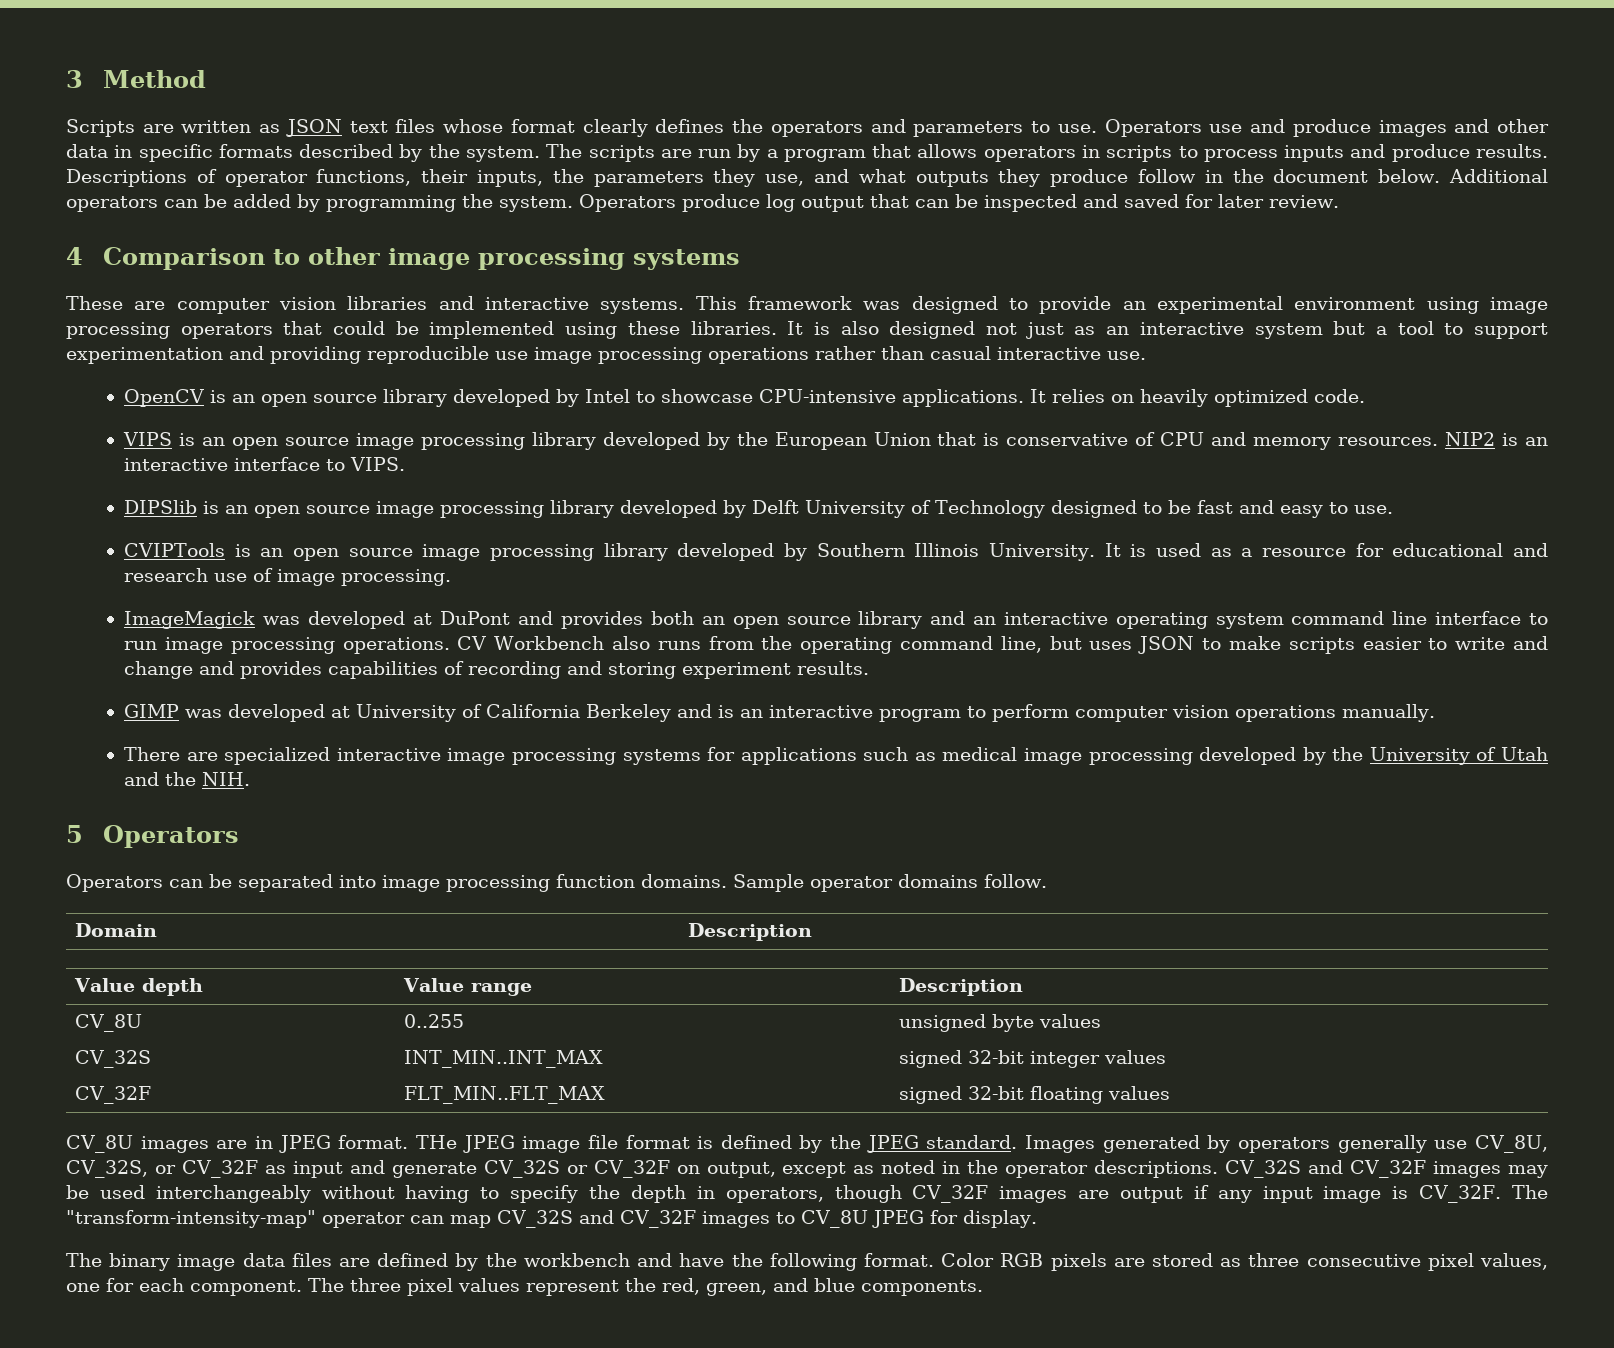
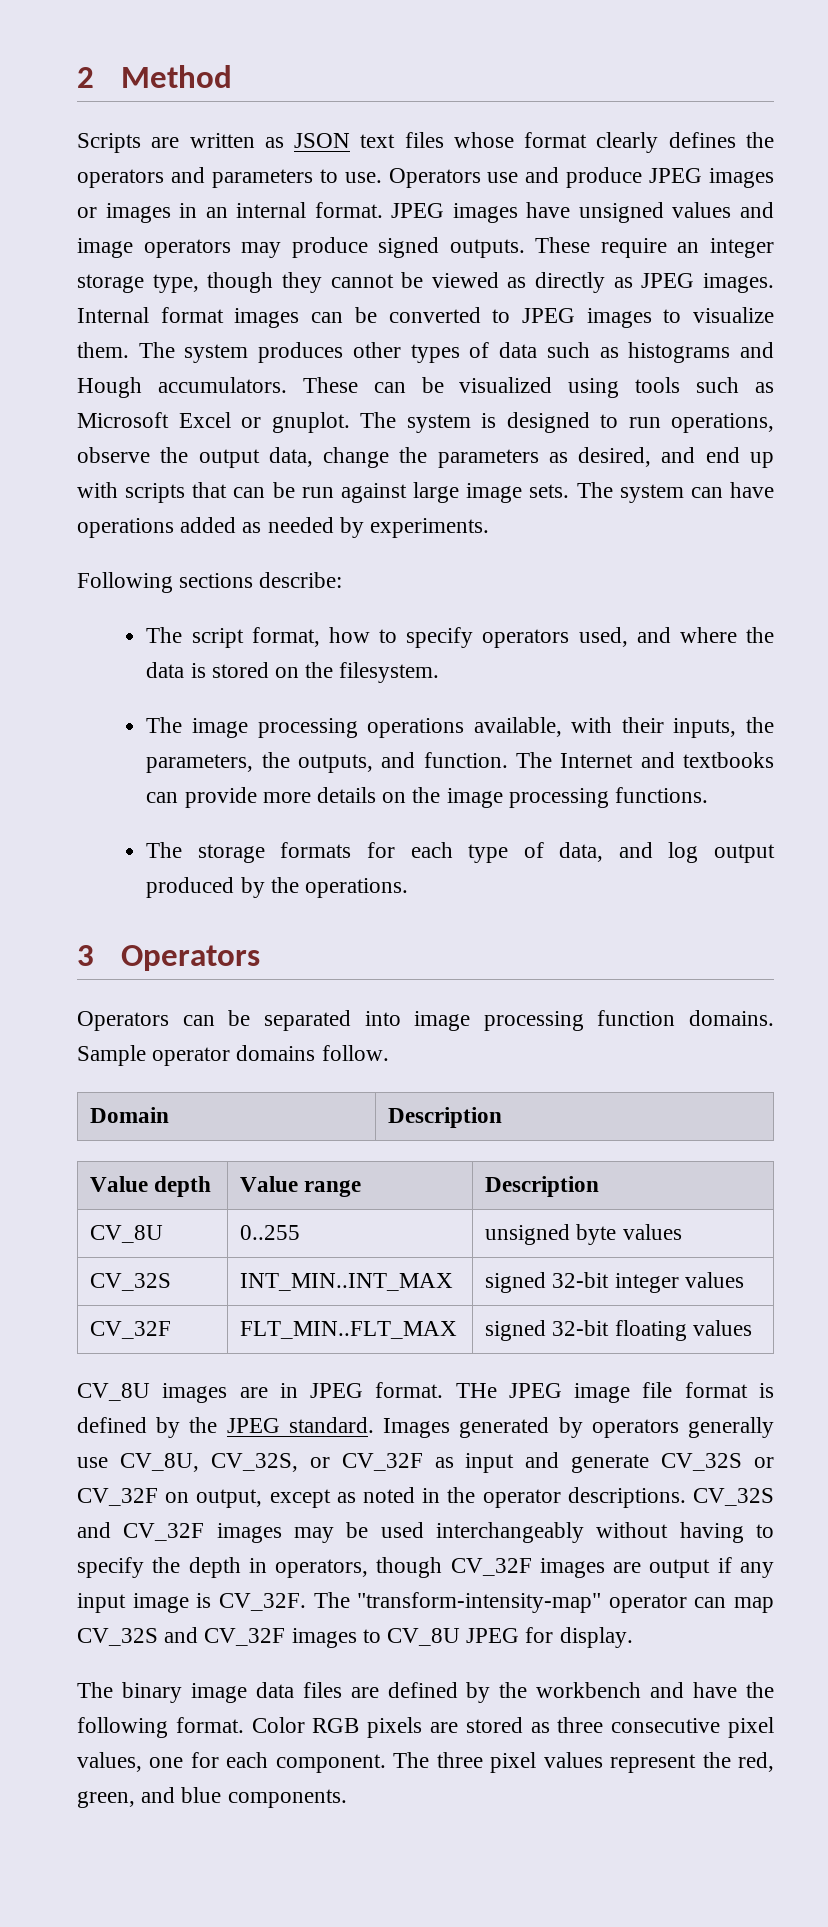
- 3 Method
+ 2 Method
- Operators use and produce images and other data in specific formats described by the system. The scripts are run by a program that allows operators in scripts to process inputs and produce results. Descriptions of operator functions, their inputs, the parameters they use, and what outputs they produce follow in the document below. Additional operators can be added by programming the system. Operators produce log output that can be inspected and saved for later review.
- 4 Comparison to other image processing systems
- These are computer vision libraries and interactive systems. This framework was designed to provide an experimental environment using image processing operators that could be implemented using these libraries. It is also designed not just as an interactive system but a tool to support experimentation and providing reproducible use image processing operations rather than casual interactive use.
- OpenCV is an open source library developed by Intel to showcase CPU-intensive applications. It relies on heavily optimized code.
- VIPS is an open source image processing library developed by the European Union that is conservative of CPU and memory resources. NIP2 is an interactive interface to VIPS.
- DIPSlib is an open source image processing library developed by Delft University of Technology designed to be fast and easy to use.
- CVIPTools is an open source image processing library developed by Southern Illinois University. It is used as a resource for educational and research use of image processing.
- ImageMagick was developed at DuPont and provides both an open source library and an interactive operating system command line interface to run image processing operations. CV Workbench also runs from the operating command line, but uses JSON to make scripts easier to write and change and provides capabilities of recording and storing experiment results.
- GIMP was developed at University of California Berkeley and is an interactive program to perform computer vision operations manually.
- There are specialized interactive image processing systems for applications such as medical image processing developed by the University of Utah and the NIH.
- 5 Operators
+ Operators use and produce JPEG images or images in an internal format. JPEG images have unsigned values and image operators may produce signed outputs. These require an integer storage type, though they cannot be viewed as directly as JPEG images. Internal format images can be converted to JPEG images to visualize them. The system produces other types of data such as histograms and Hough accumulators. These can be visualized using tools such as Microsoft Excel or gnuplot. The system is designed to run operations, observe the output data, change the parameters as desired, and end up with scripts that can be run against large image sets. The system can have operations added as needed by experiments.
+ Following sections describe:
+ The script format, how to specify operators used, and where the data is stored on the filesystem.
+ The image processing operations available, with their inputs, the parameters, the outputs, and function. The Internet and textbooks can provide more details on the image processing functions.
+ The storage formats for each type of data, and log output produced by the operations.
+ 3 Operators

